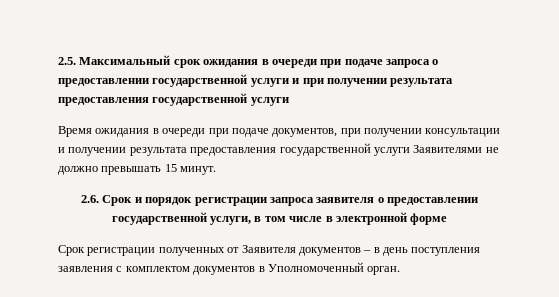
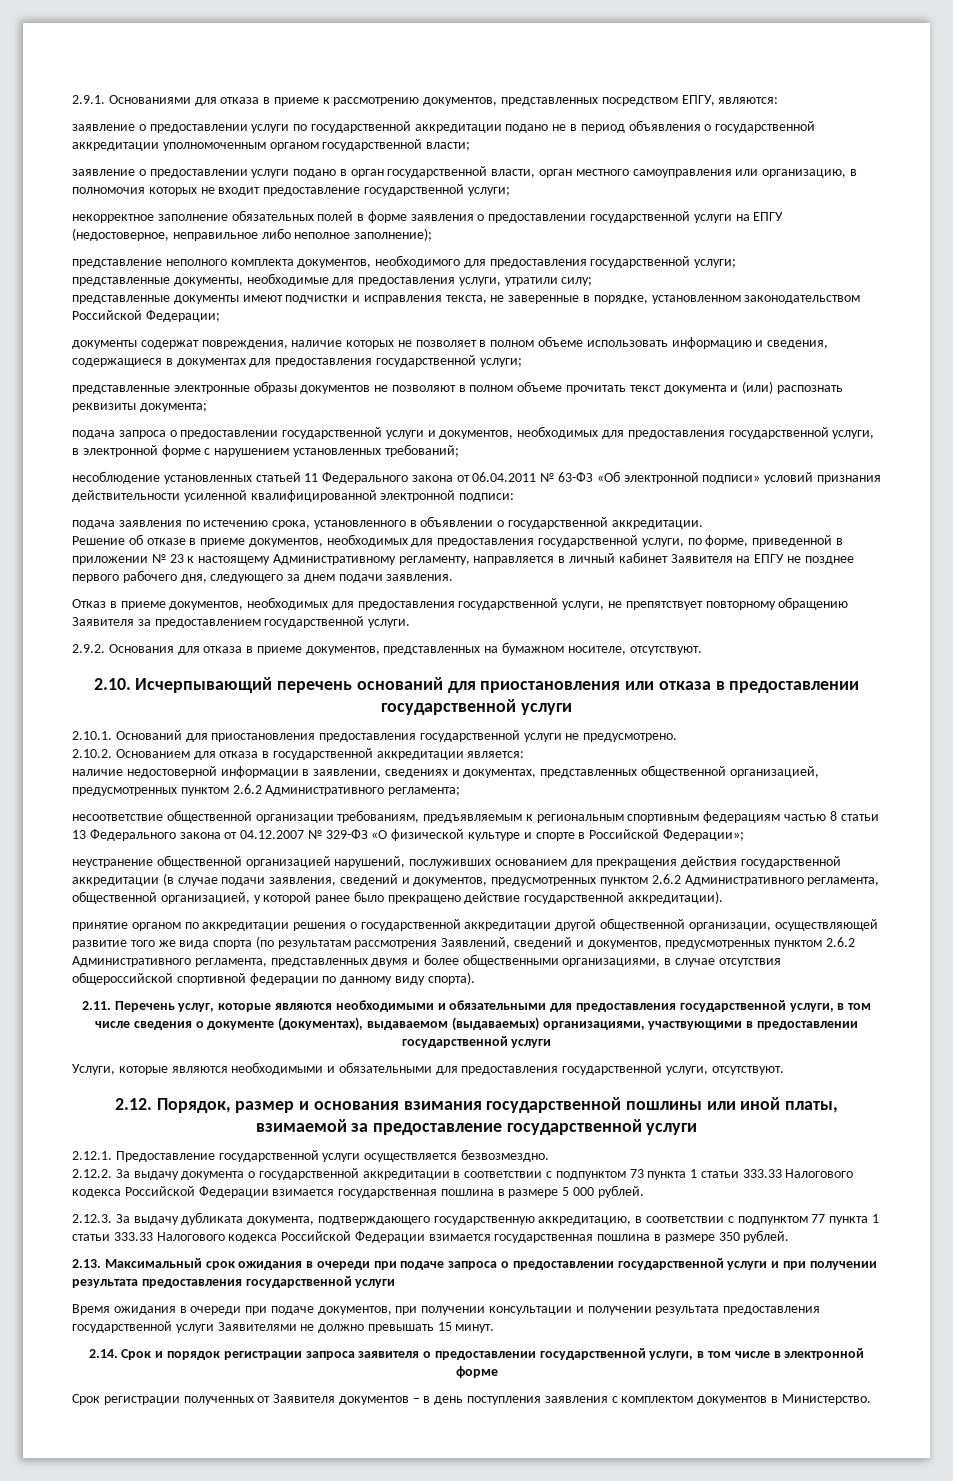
- 2.5. Максимальный срок ожидания в очереди при подаче запроса о предоставлении государственной услуги и при получении результата предоставления государственной услуги
+ 2.9.1. Основаниями для отказа в приеме к рассмотрению документов, представленных посредством ЕПГУ, являются:
+ заявление о предоставлении услуги по государственной аккредитации подано не в период объявления о государственной аккредитации уполномоченным органом государственной власти;
+ заявление о предоставлении услуги подано в орган государственной власти, орган местного самоуправления или организацию, в полномочия которых не входит предоставление государственной услуги;
+ некорректное заполнение обязательных полей в форме заявления о предоставлении государственной услуги на ЕПГУ (недостоверное, неправильное либо неполное заполнение);
+ представление неполного комплекта документов, необходимого для предоставления государственной услуги;
+ представленные документы, необходимые для предоставления услуги, утратили силу;
+ представленные документы имеют подчистки и исправления текста, не заверенные в порядке, установленном законодательством Российской Федерации;
+ документы содержат повреждения, наличие которых не позволяет в полном объеме использовать информацию и сведения, содержащиеся в документах для предоставления государственной услуги;
+ представленные электронные образы документов не позволяют в полном объеме прочитать текст документа и (или) распознать реквизиты документа;
+ подача запроса о предоставлении государственной услуги и документов, необходимых для предоставления государственной услуги, в электронной форме с нарушением установленных требований;
+ несоблюдение установленных статьей 11 Федерального закона от 06.04.2011 № 63-ФЗ «Об электронной подписи» условий признания действительности усиленной квалифицированной электронной подписи:
+ подача заявления по истечению срока, установленного в объявлении о государственной аккредитации.
+ Решение об отказе в приеме документов, необходимых для предоставления государственной услуги, по форме, приведенной в приложении № 23 к настоящему Административному регламенту, направляется в личный кабинет Заявителя на ЕПГУ не позднее первого рабочего дня, следующего за днем подачи заявления.
+ Отказ в приеме документов, необходимых для предоставления государственной услуги, не препятствует повторному обращению Заявителя за предоставлением государственной услуги.
+ 2.9.2. Основания для отказа в приеме документов, представленных на бумажном носителе, отсутствуют.
+ 2.10. Исчерпывающий перечень оснований для приостановления или отказа в предоставлении государственной услуги
+ 2.10.1. Оснований для приостановления предоставления государственной услуги не предусмотрено.
+ 2.10.2. Основанием для отказа в государственной аккредитации является:
+ наличие недостоверной информации в заявлении, сведениях и документах, представленных общественной организацией, предусмотренных пунктом 2.6.2 Административного регламента;
+ несоответствие общественной организации требованиям, предъявляемым к региональным спортивным федерациям частью 8 статьи 13 Федерального закона от 04.12.2007 № 329-ФЗ «О физической культуре и спорте в Российской Федерации»;
+ неустранение общественной организацией нарушений, послуживших основанием для прекращения действия государственной аккредитации (в случае подачи заявления, сведений и документов, предусмотренных пунктом 2.6.2 Административного регламента, общественной организацией, у которой ранее было прекращено действие государственной аккредитации).
+ принятие органом по аккредитации решения о государственной аккредитации другой общественной организации, осуществляющей развитие того же вида спорта (по результатам рассмотрения Заявлений, сведений и документов, предусмотренных пунктом 2.6.2 Административного регламента, представленных двумя и более общественными организациями, в случае отсутствия общероссийской спортивной федерации по данному виду спорта).
+ 2.11. Перечень услуг, которые являются необходимыми и обязательными для предоставления государственной услуги, в том числе сведения о документе (документах), выдаваемом (выдаваемых) организациями, участвующими в предоставлении государственной услуги
+ Услуги, которые являются необходимыми и обязательными для предоставления государственной услуги, отсутствуют.
+ 2.12. Порядок, размер и основания взимания государственной пошлины или иной платы, взимаемой за предоставление государственной услуги
+ 2.12.1. Предоставление государственной услуги осуществляется безвозмездно.
+ 2.12.2. За выдачу документа о государственной аккредитации в соответствии с подпунктом 73 пункта 1 статьи 333.33 Налогового кодекса Российской Федерации взимается государственная пошлина в размере 5 000 рублей.
+ 2.12.3. За выдачу дубликата документа, подтверждающего государственную аккредитацию, в соответствии с подпунктом 77 пункта 1 статьи 333.33 Налогового кодекса Российской Федерации взимается государственная пошлина в размере 350 рублей.
+ 2.13. Максимальный срок ожидания в очереди при подаче запроса о предоставлении государственной услуги и при получении результата предоставления государственной услуги
- 2.6. Срок и порядок регистрации запроса заявителя о предоставлении государственной услуги, в том числе в электронной форме
+ 2.14. Срок и порядок регистрации запроса заявителя о предоставлении государственной услуги, в том числе в электронной форме
- Срок регистрации полученных от Заявителя документов – в день поступления заявления с комплектом документов в Уполномоченный орган.
+ Срок регистрации полученных от Заявителя документов – в день поступления заявления с комплектом документов в Министерство.

